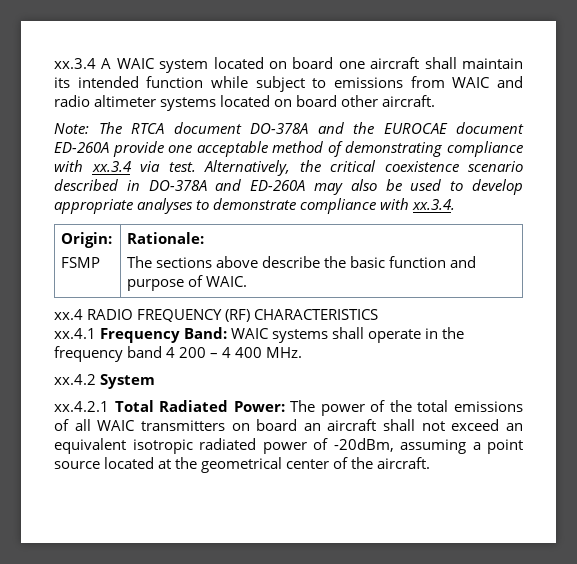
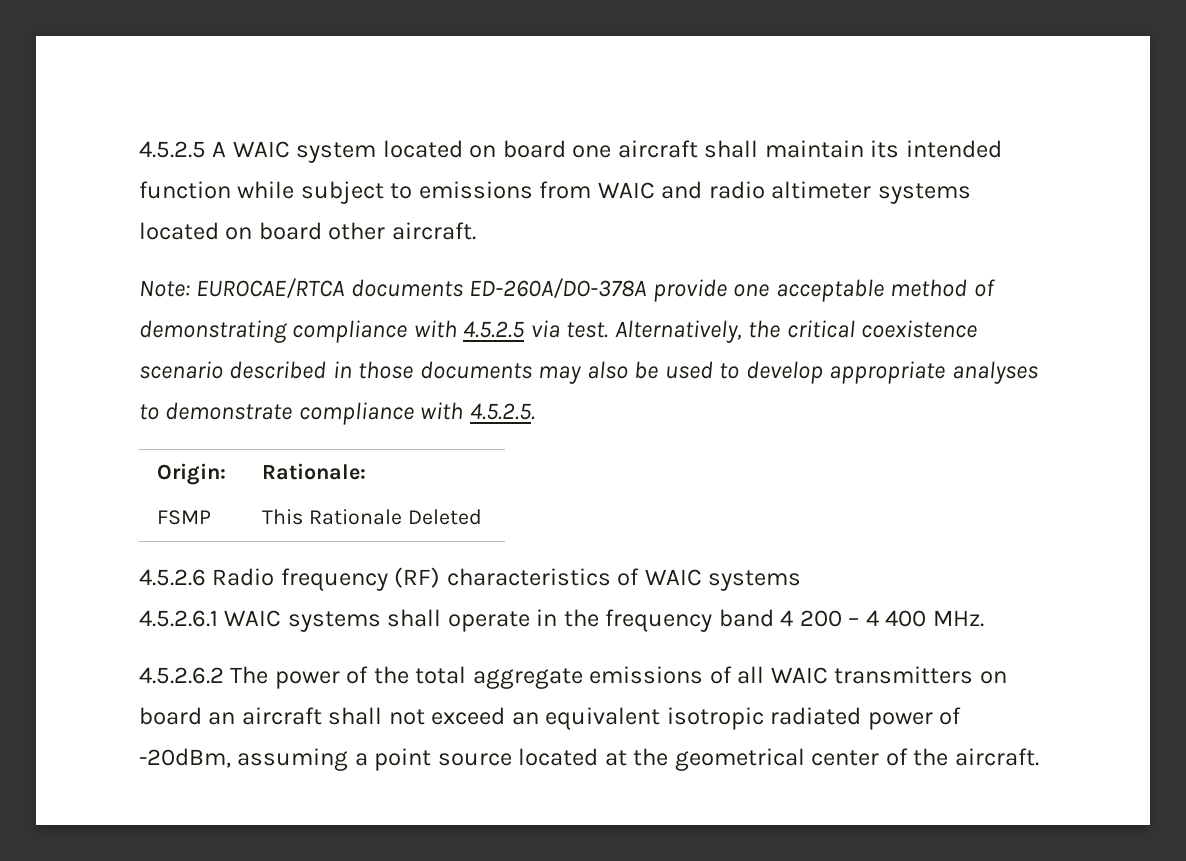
- xx.3.4 A WAIC system located on board one aircraft shall maintain its intended function while subject to emissions from WAIC and radio altimeter systems located on board other aircraft.
+ 4.5.2.5 A WAIC system located on board one aircraft shall maintain its intended function while subject to emissions from WAIC and radio altimeter systems located on board other aircraft.
- Note: The RTCA document DO-378A and the EUROCAE document ED-260A provide one acceptable method of demonstrating compliance with xx.3.4 via test.
+ Note: EUROCAE/RTCA documents ED-260A/DO-378A provide one acceptable method of demonstrating compliance with 4.5.2.5 via test.
- Alternatively, the critical coexistence scenario described in DO-378A and ED-260A may also be used to develop appropriate analyses to demonstrate compliance with xx.3.4.
+ Alternatively, the critical coexistence scenario described in those documents may also be used to develop appropriate analyses to demonstrate compliance with 4.5.2.5.
  Origin:
  FSMP | Rationale:
- The sections above describe the basic function and purpose of WAIC.
- xx.4 RADIO FREQUENCY (RF) CHARACTERISTICS
- xx.4.1 Frequency Band: WAIC systems shall operate in the frequency band 4 200 – 4 400 MHz.
+ This Rationale Deleted
+ 4.5.2.6 Radio frequency (RF) characteristics of WAIC systems
+ 4.5.2.6.1 WAIC systems shall operate in the frequency band 4 200 – 4 400 MHz.
- xx.4.2 System
- xx.4.2.1 Total Radiated Power: The power of the total emissions of all WAIC transmitters on board an aircraft shall not exceed an equivalent isotropic radiated power of -20dBm, assuming a point source located at the geometrical center of the aircraft.
+ 4.5.2.6.2 The power of the total aggregate emissions of all WAIC transmitters on board an aircraft shall not exceed an equivalent isotropic radiated power of -20dBm, assuming a point source located at the geometrical center of the aircraft.

